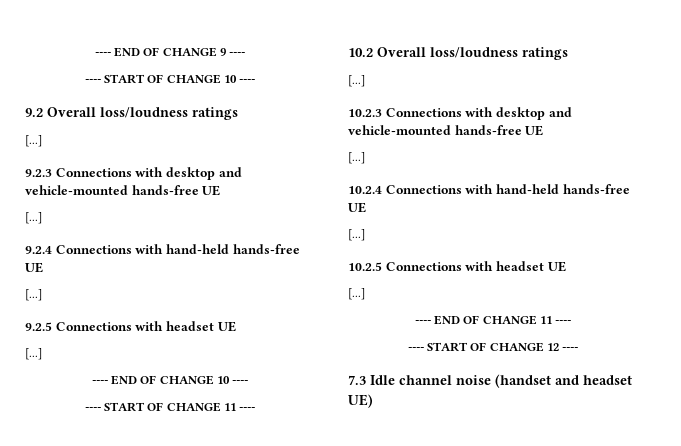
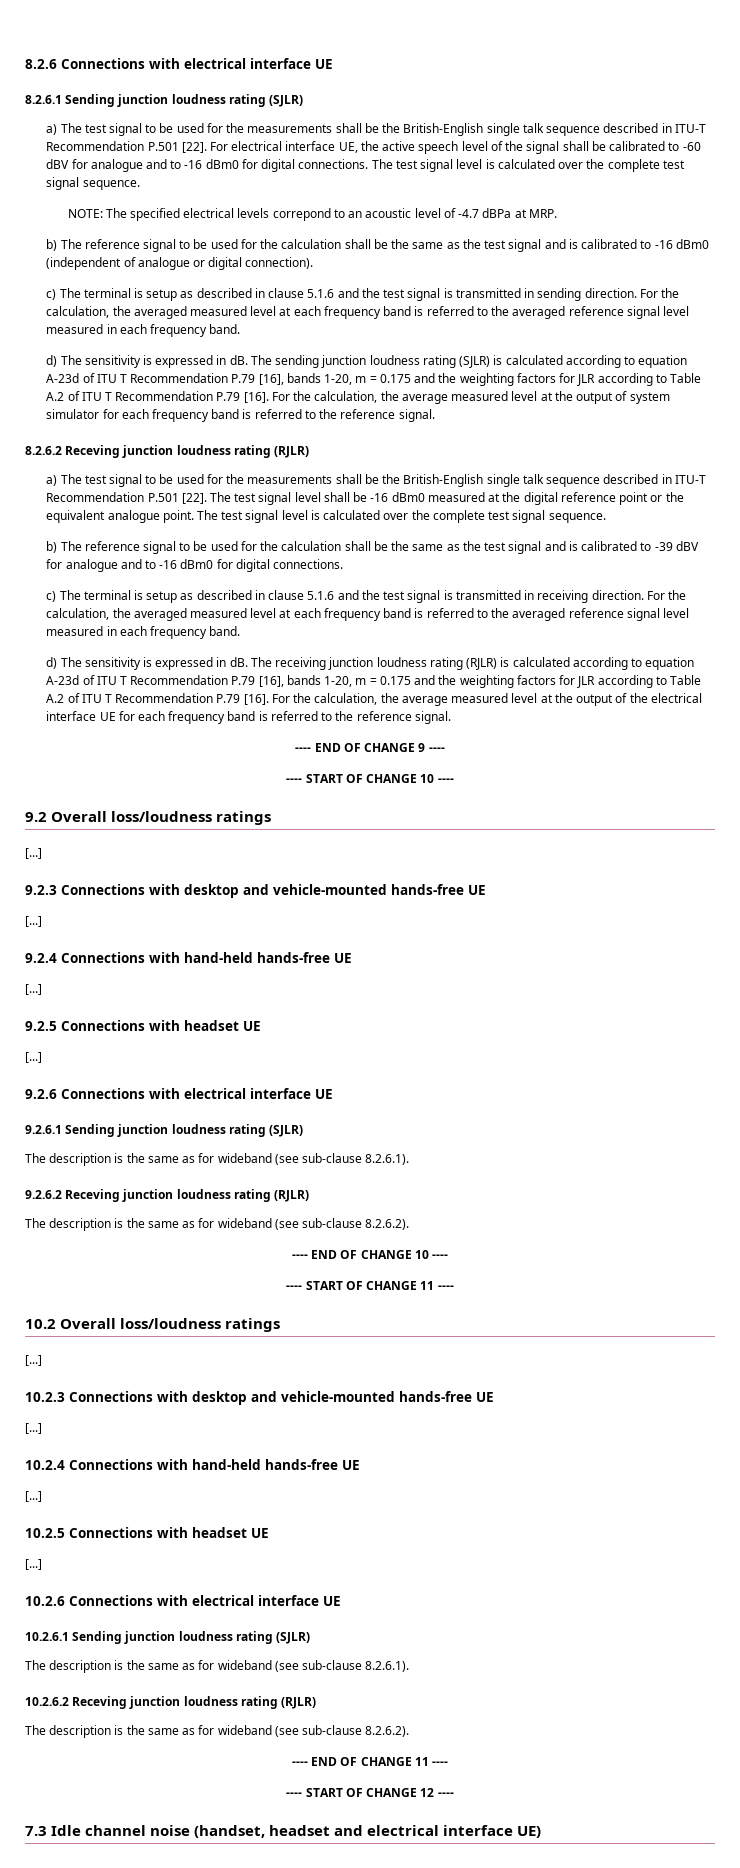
+ 8.2.6 Connections with electrical interface UE
+ 8.2.6.1 Sending junction loudness rating (SJLR)
+ a) The test signal to be used for the measurements shall be the British-English single talk sequence described in ITU-T Recommendation P.501 [22]. For electrical interface UE, the active speech level of the signal shall be calibrated to -60 dBV for analogue and to -16 dBm0 for digital connections. The test signal level is calculated over the complete test signal sequence.
+ NOTE: The specified electrical levels correpond to an acoustic level of -4.7 dBPa at MRP.
+ b) The reference signal to be used for the calculation shall be the same as the test signal and is calibrated to -16 dBm0 (independent of analogue or digital connection).
+ c) The terminal is setup as described in clause 5.1.6 and the test signal is transmitted in sending direction. For the calculation, the averaged measured level at each frequency band is referred to the averaged reference signal level measured in each frequency band.
+ d) The sensitivity is expressed in dB. The sending junction loudness rating (SJLR) is calculated according to equation A-23d of ITU T Recommendation P.79 [16], bands 1-20, m = 0.175 and the weighting factors for JLR according to Table A.2 of ITU T Recommendation P.79 [16]. For the calculation, the average measured level at the output of system simulator for each frequency band is referred to the reference signal.
+ 8.2.6.2 Receving junction loudness rating (RJLR)
+ a) The test signal to be used for the measurements shall be the British-English single talk sequence described in ITU-T Recommendation P.501 [22]. The test signal level shall be -16 dBm0 measured at the digital reference point or the equivalent analogue point. The test signal level is calculated over the complete test signal sequence.
+ b) The reference signal to be used for the calculation shall be the same as the test signal and is calibrated to -39 dBV for analogue and to -16 dBm0 for digital connections.
+ c) The terminal is setup as described in clause 5.1.6 and the test signal is transmitted in receiving direction. For the calculation, the averaged measured level at each frequency band is referred to the averaged reference signal level measured in each frequency band.
+ d) The sensitivity is expressed in dB. The receiving junction loudness rating (RJLR) is calculated according to equation A-23d of ITU T Recommendation P.79 [16], bands 1-20, m = 0.175 and the weighting factors for JLR according to Table A.2 of ITU T Recommendation P.79 [16]. For the calculation, the average measured level at the output of the electrical interface UE for each frequency band is referred to the reference signal.
+ 9.2.6 Connections with electrical interface UE
+ 9.2.6.1 Sending junction loudness rating (SJLR)
+ The description is the same as for wideband (see sub-clause 8.2.6.1).
+ 9.2.6.2 Receving junction loudness rating (RJLR)
+ The description is the same as for wideband (see sub-clause 8.2.6.2).
+ 10.2.6 Connections with electrical interface UE
+ 10.2.6.1 Sending junction loudness rating (SJLR)
+ The description is the same as for wideband (see sub-clause 8.2.6.1).
+ 10.2.6.2 Receving junction loudness rating (RJLR)
+ The description is the same as for wideband (see sub-clause 8.2.6.2).
- 7.3 Idle channel noise (handset and headset UE)
+ 7.3 Idle channel noise (handset, headset and electrical interface UE)

